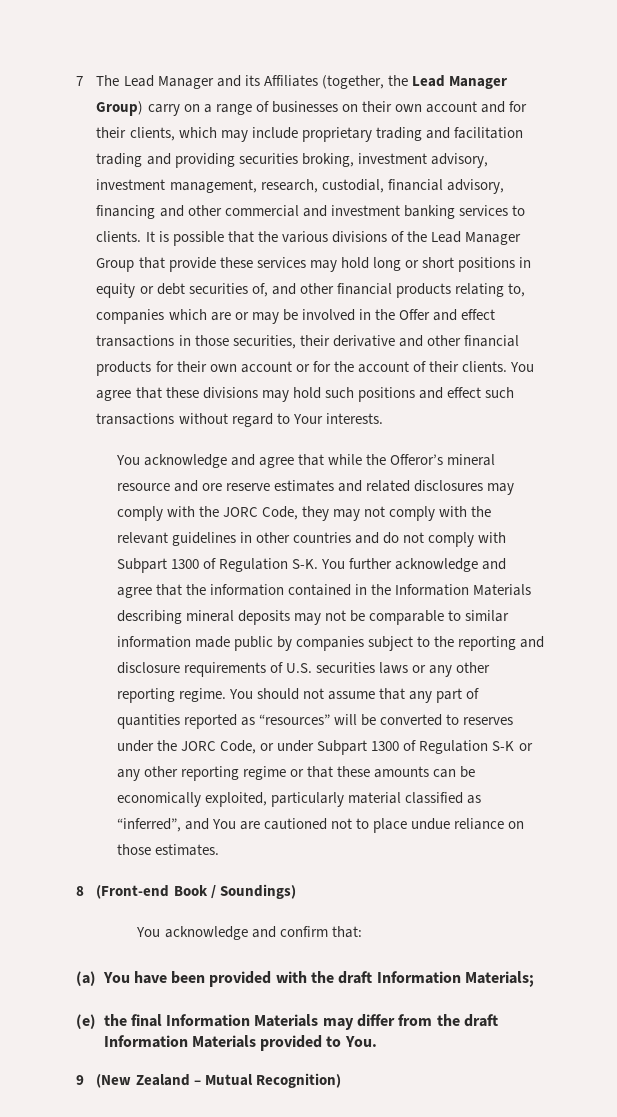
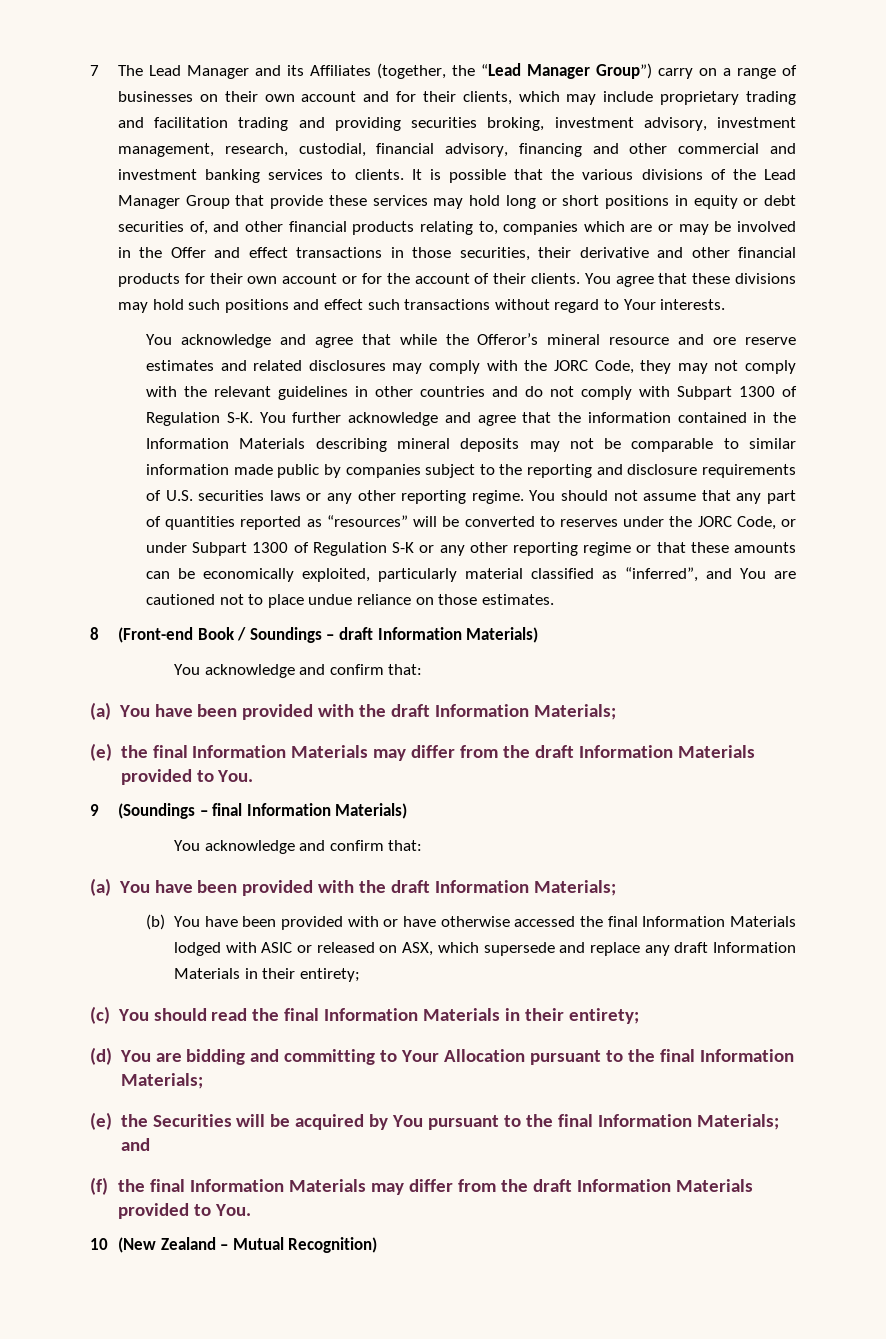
- 7 The Lead Manager and its Affiliates (together, the Lead Manager Group) carry on a range of businesses on their own account and for their clients, which may include proprietary trading and facilitation trading and providing securities broking, investment advisory, investment management, research, custodial, financial advisory, financing and other commercial and investment banking services to clients.
+ 7 The Lead Manager and its Affiliates (together, the “Lead Manager Group”) carry on a range of businesses on their own account and for their clients, which may include proprietary trading and facilitation trading and providing securities broking, investment advisory, investment management, research, custodial, financial advisory, financing and other commercial and investment banking services to clients.
- 8 (Front-end Book / Soundings)
+ 8 (Front-end Book / Soundings – draft Information Materials)
- 9 (New Zealand – Mutual Recognition)
+ 9 (Soundings – final Information Materials)
+ You acknowledge and confirm that:
+ (a) You have been provided with the draft Information Materials;
+ (b) You have been provided with or have otherwise accessed the final Information Materials lodged with ASIC or released on ASX, which supersede and replace any draft Information Materials in their entirety;
+ (c) You should read the final Information Materials in their entirety;
+ (d) You are bidding and committing to Your Allocation pursuant to the final Information Materials;
+ (e) the Securities will be acquired by You pursuant to the final Information Materials; and
+ (f) the final Information Materials may differ from the draft Information Materials provided to You.
+ 10 (New Zealand – Mutual Recognition)

